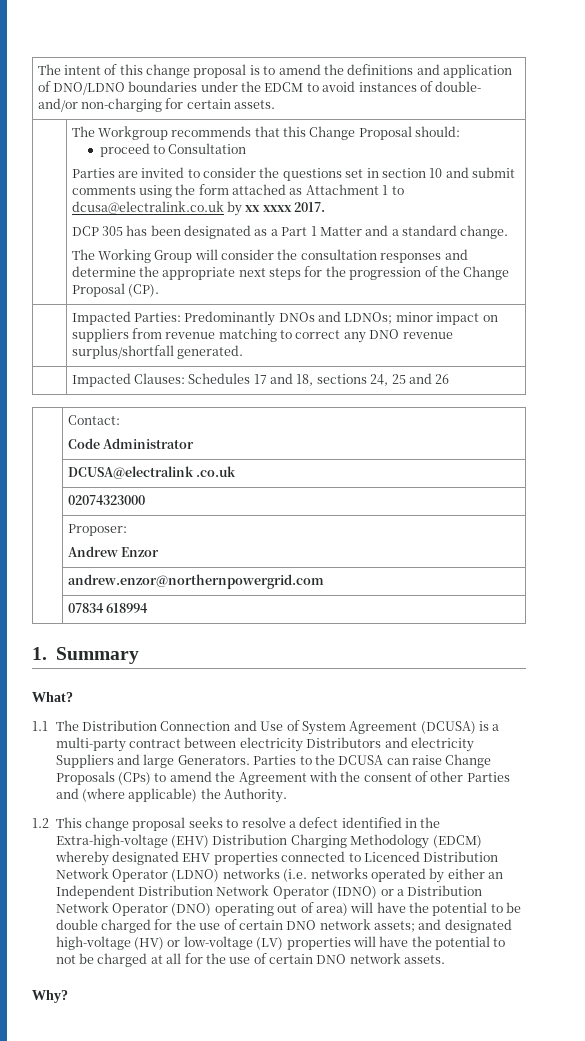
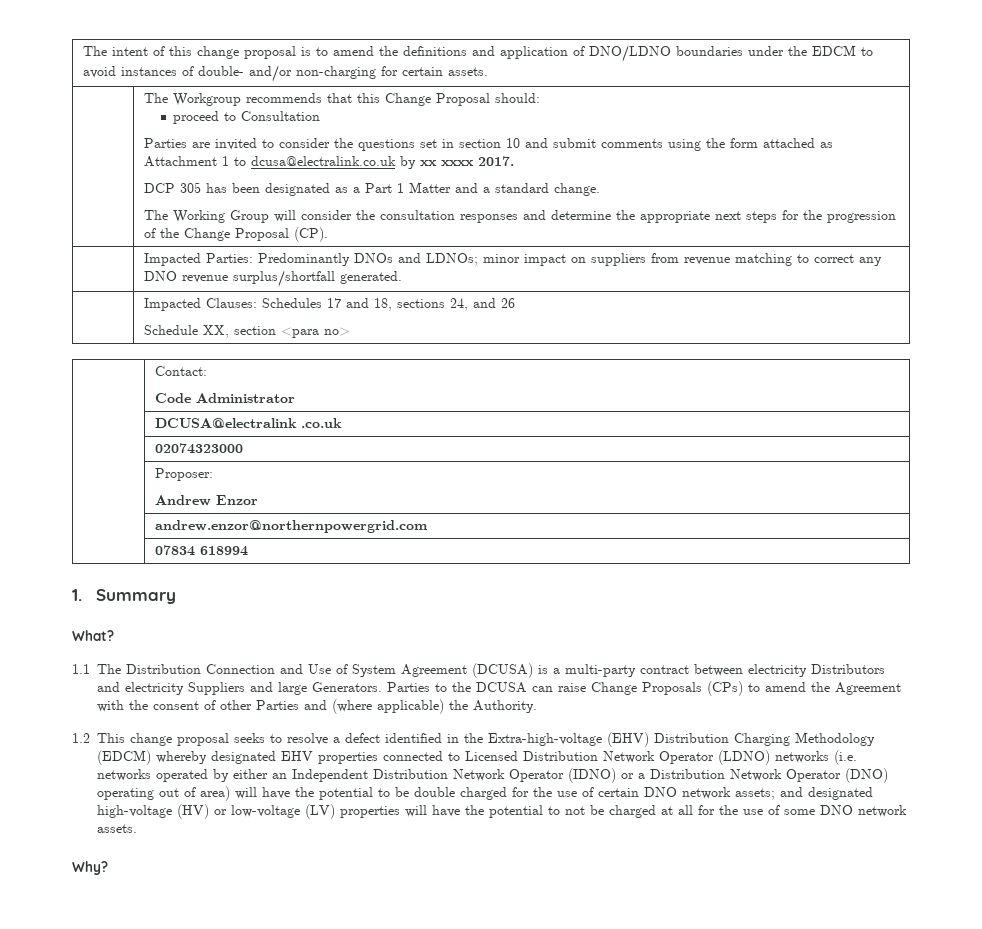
- | Impacted Clauses: Schedules 17 and 18, sections 24, 25 and 26
+ | Impacted Clauses: Schedules 17 and 18, sections 24, and 26
+ Schedule XX, section <para no>
- 1.2 This change proposal seeks to resolve a defect identified in the Extra-high-voltage (EHV) Distribution Charging Methodology (EDCM) whereby designated EHV properties connected to Licenced Distribution Network Operator (LDNO) networks (i.e. networks operated by either an Independent Distribution Network Operator (IDNO) or a Distribution Network Operator (DNO) operating out of area) will have the potential to be double charged for the use of certain DNO network assets;
+ 1.2 This change proposal seeks to resolve a defect identified in the Extra-high-voltage (EHV) Distribution Charging Methodology (EDCM) whereby designated EHV properties connected to Licensed Distribution Network Operator (LDNO) networks (i.e. networks operated by either an Independent Distribution Network Operator (IDNO) or a Distribution Network Operator (DNO) operating out of area) will have the potential to be double charged for the use of certain DNO network assets;
- and designated high-voltage (HV) or low-voltage (LV) properties will have the potential to not be charged at all for the use of certain DNO network assets.
+ and designated high-voltage (HV) or low-voltage (LV) properties will have the potential to not be charged at all for the use of some DNO network assets.

